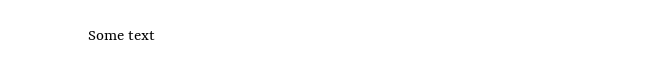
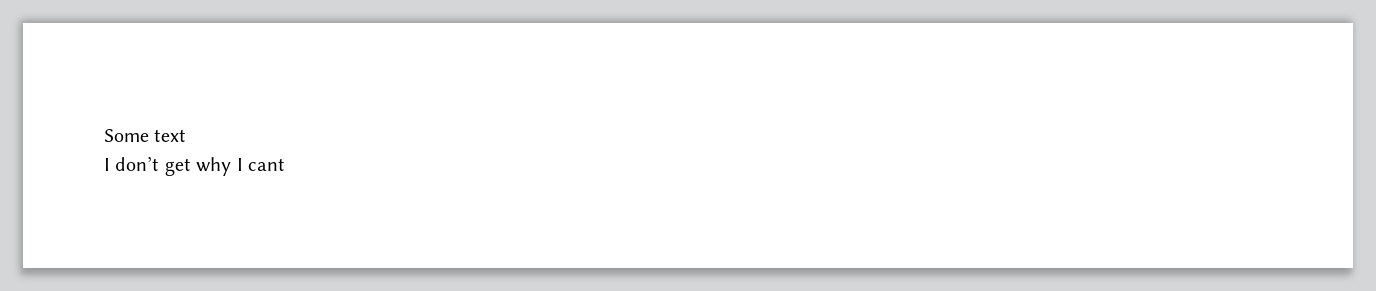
+ I don’t get why I cant

